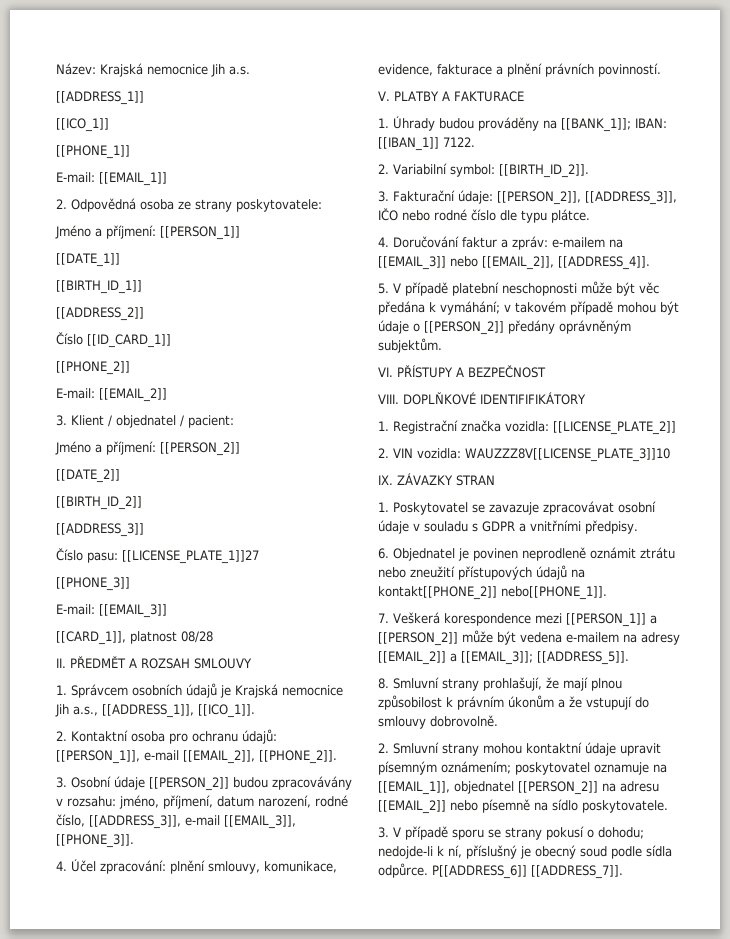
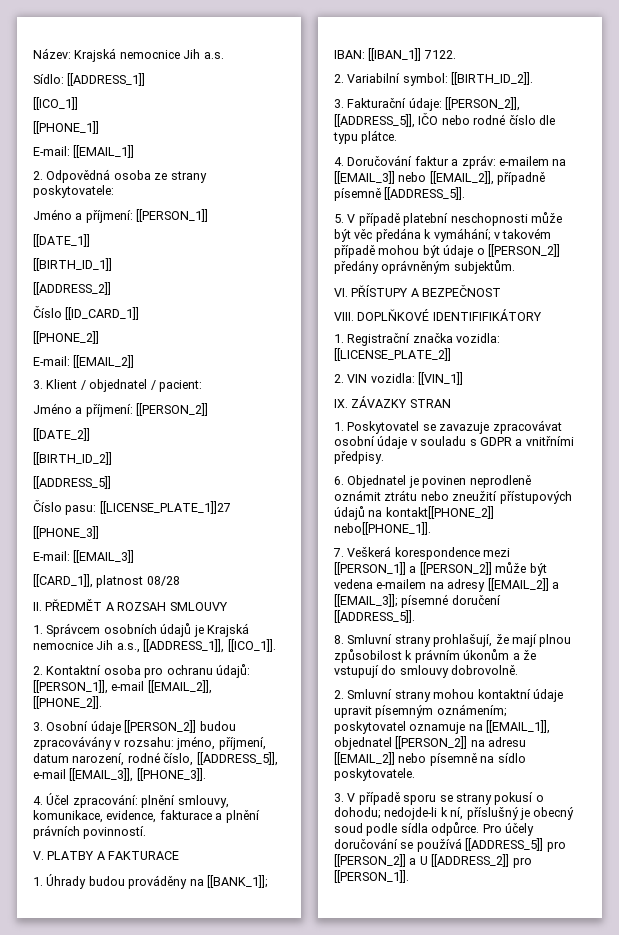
- [[ADDRESS_1]]
+ Sídlo: [[ADDRESS_1]]
  [[BIRTH_ID_2]]
- [[ADDRESS_3]]
+ [[ADDRESS_5]]
- 3. Osobní údaje [[PERSON_2]] budou zpracovávány v rozsahu: jméno, příjmení, datum narození, rodné číslo, [[ADDRESS_3]], e‑mail [[EMAIL_3]], [[PHONE_3]].
+ 3. Osobní údaje [[PERSON_2]] budou zpracovávány v rozsahu: jméno, příjmení, datum narození, rodné číslo, [[ADDRESS_5]], e‑mail [[EMAIL_3]], [[PHONE_3]].
- 3. Fakturační údaje: [[PERSON_2]], [[ADDRESS_3]], IČO nebo rodné číslo dle typu plátce.
+ 3. Fakturační údaje: [[PERSON_2]], [[ADDRESS_5]], IČO nebo rodné číslo dle typu plátce.
- 4. Doručování faktur a zpráv: e‑mailem na [[EMAIL_3]] nebo [[EMAIL_2]], [[ADDRESS_4]].
+ 4. Doručování faktur a zpráv: e‑mailem na [[EMAIL_3]] nebo [[EMAIL_2]], případně písemně [[ADDRESS_5]].
- 2. VIN vozidla: WAUZZZ8V[[LICENSE_PLATE_3]]10
+ 2. VIN vozidla: [[VIN_1]]
- 7. Veškerá korespondence mezi [[PERSON_1]] a [[PERSON_2]] může být vedena e‑mailem na adresy [[EMAIL_2]] a [[EMAIL_3]]; [[ADDRESS_5]].
+ 7. Veškerá korespondence mezi [[PERSON_1]] a [[PERSON_2]] může být vedena e‑mailem na adresy [[EMAIL_2]] a [[EMAIL_3]]; písemné doručení [[ADDRESS_5]].
- P[[ADDRESS_6]] [[ADDRESS_7]].
+ Pro účely doručování se používá [[ADDRESS_5]] pro [[PERSON_2]] a U [[ADDRESS_2]] pro [[PERSON_1]].

